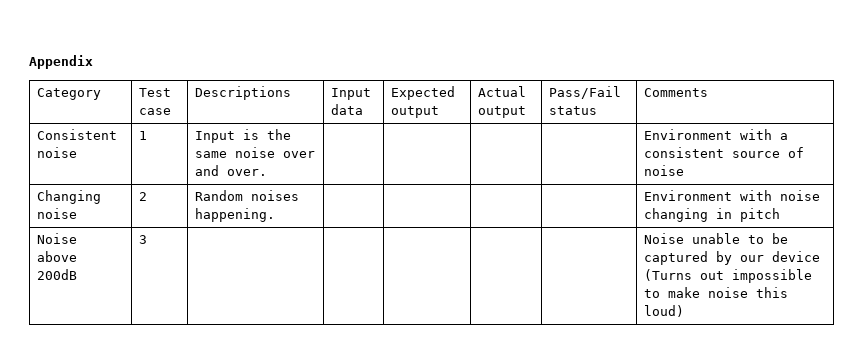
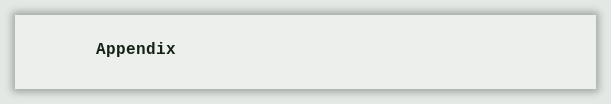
- Category | Test case | Descriptions | Input data | Expected output | Actual output | Pass/Fail status | Comments
- Consistent noise | 1 | Input is the same noise over and over. | | | | | Environment with a consistent source of noise
- Changing noise | 2 | Random noises happening. | | | | | Environment with noise changing in pitch
- Noise above 200dB | 3 | | | | | | Noise unable to be captured by our device (Turns out impossible to make noise this loud)

